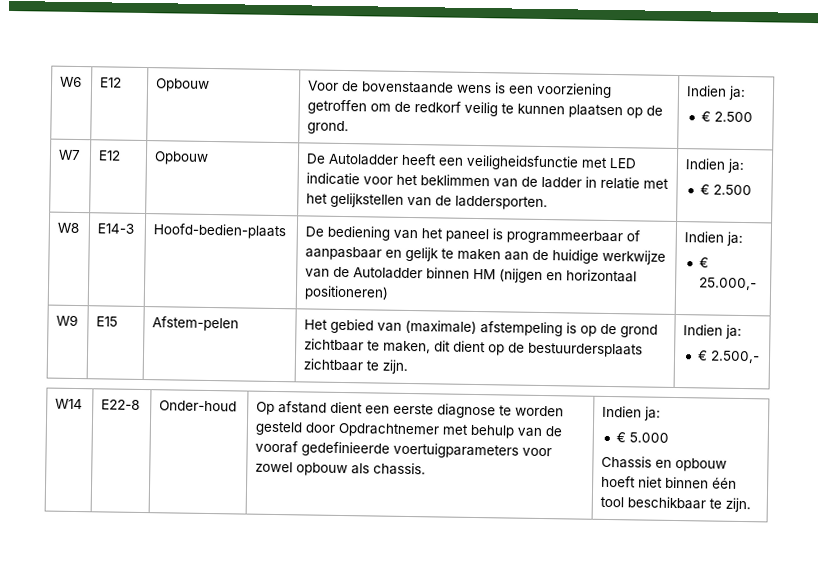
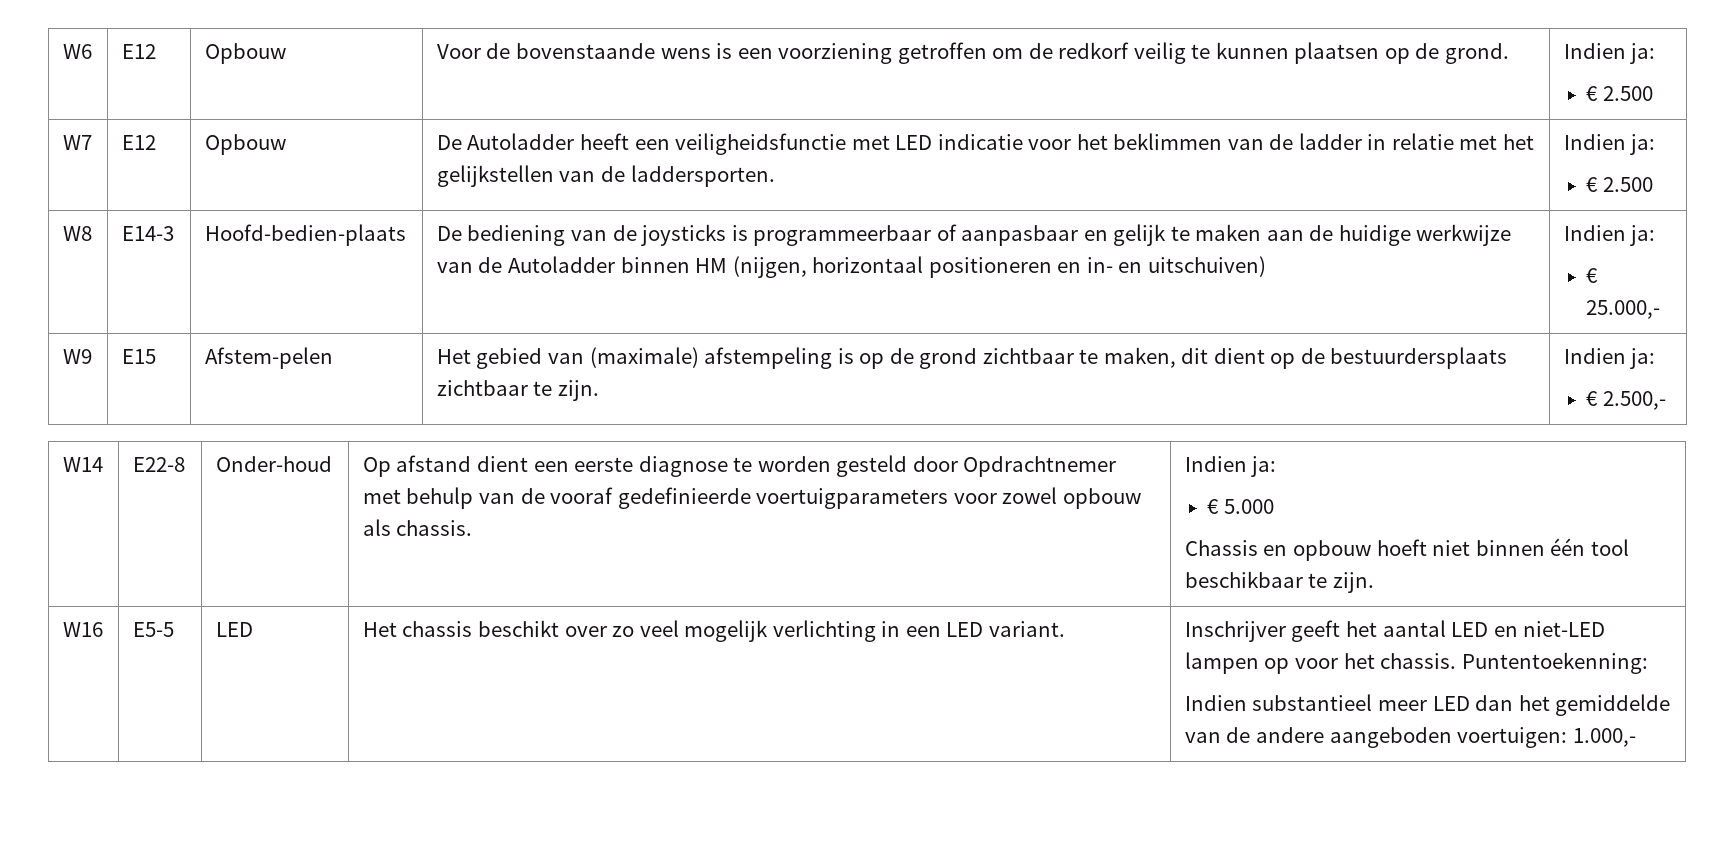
- W8 | E14-3 | Hoofd-bedien-plaats | De bediening van het paneel is programmeerbaar of aanpasbaar en gelijk te maken aan de huidige werkwijze van de Autoladder binnen HM (nijgen en horizontaal positioneren) | Indien ja:
+ W8 | E14-3 | Hoofd-bedien-plaats | De bediening van de joysticks is programmeerbaar of aanpasbaar en gelijk te maken aan de huidige werkwijze van de Autoladder binnen HM (nijgen, horizontaal positioneren en in- en uitschuiven) | Indien ja:
+ W16 | E5-5 | LED | Het chassis beschikt over zo veel mogelijk verlichting in een LED variant. | Inschrijver geeft het aantal LED en niet-LED lampen op voor het chassis. Puntentoekenning:
+ Indien substantieel meer LED dan het gemiddelde van de andere aangeboden voertuigen: 1.000,-

